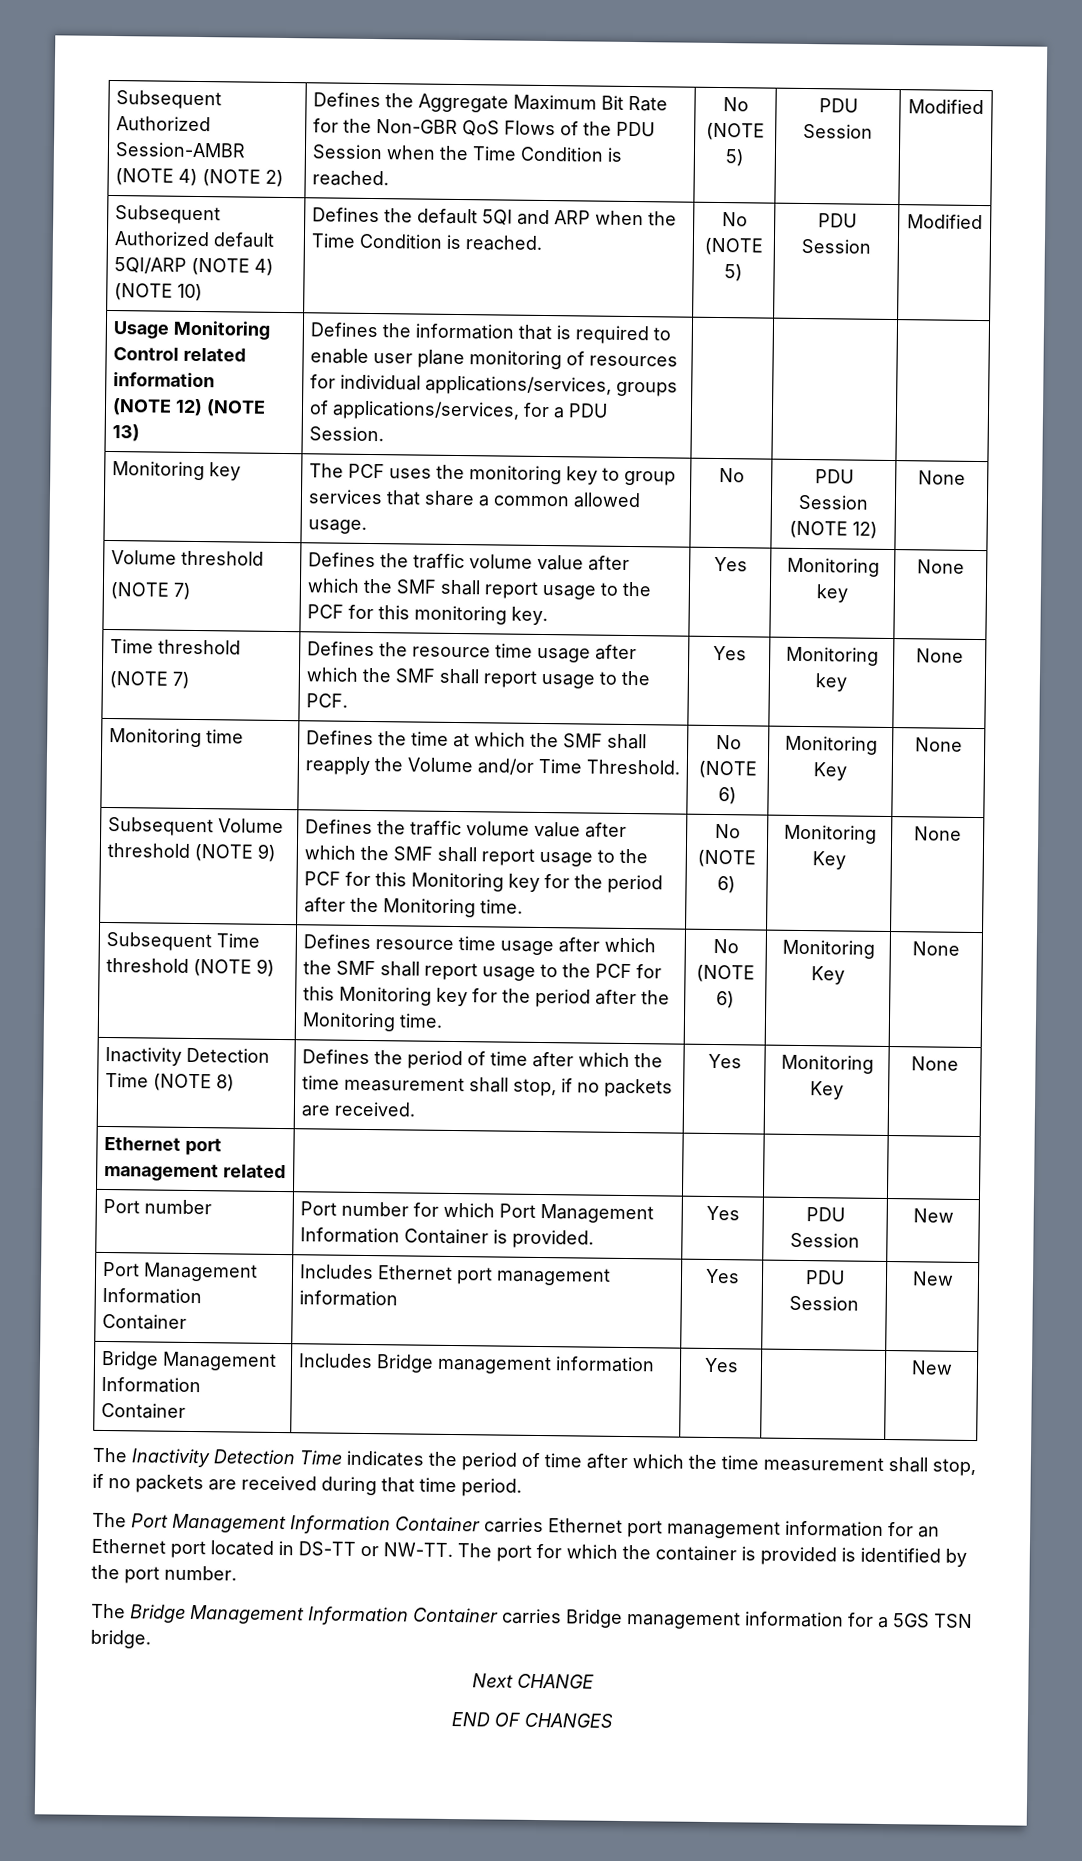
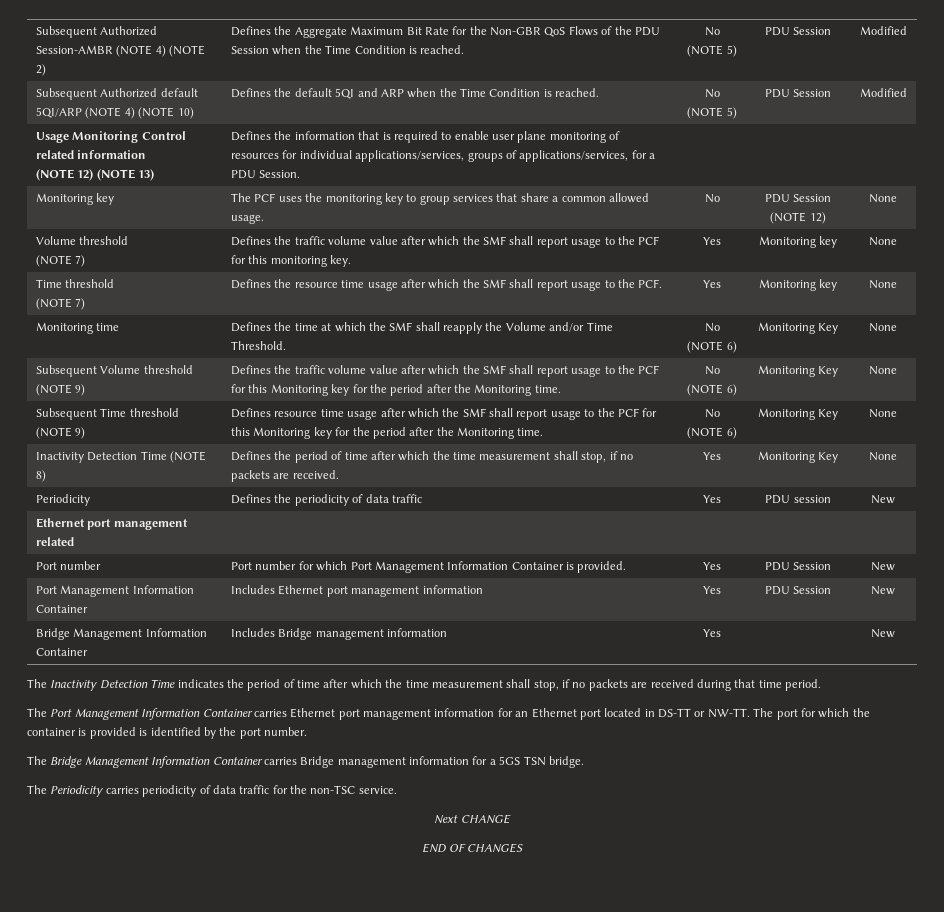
+ Periodicity | Defines the periodicity of data traffic | Yes | PDU session | New
+ The Periodicity carries periodicity of data traffic for the non-TSC service.

